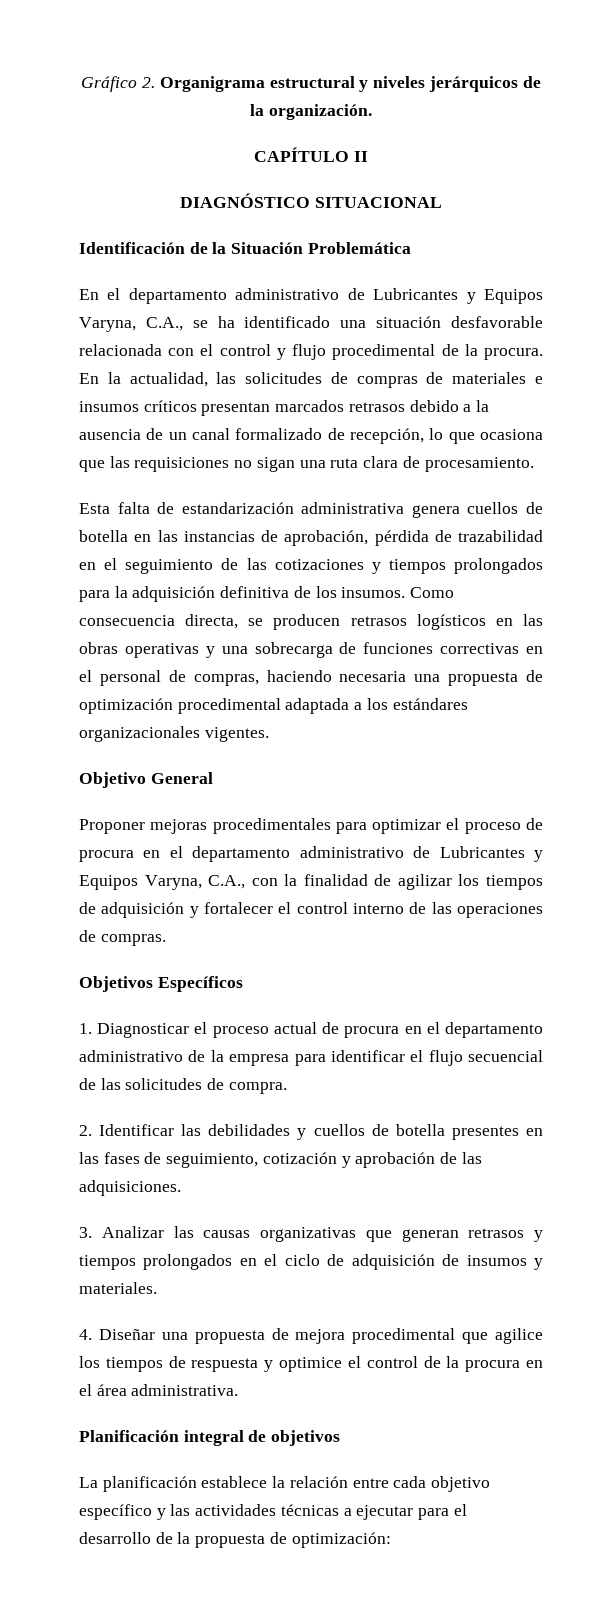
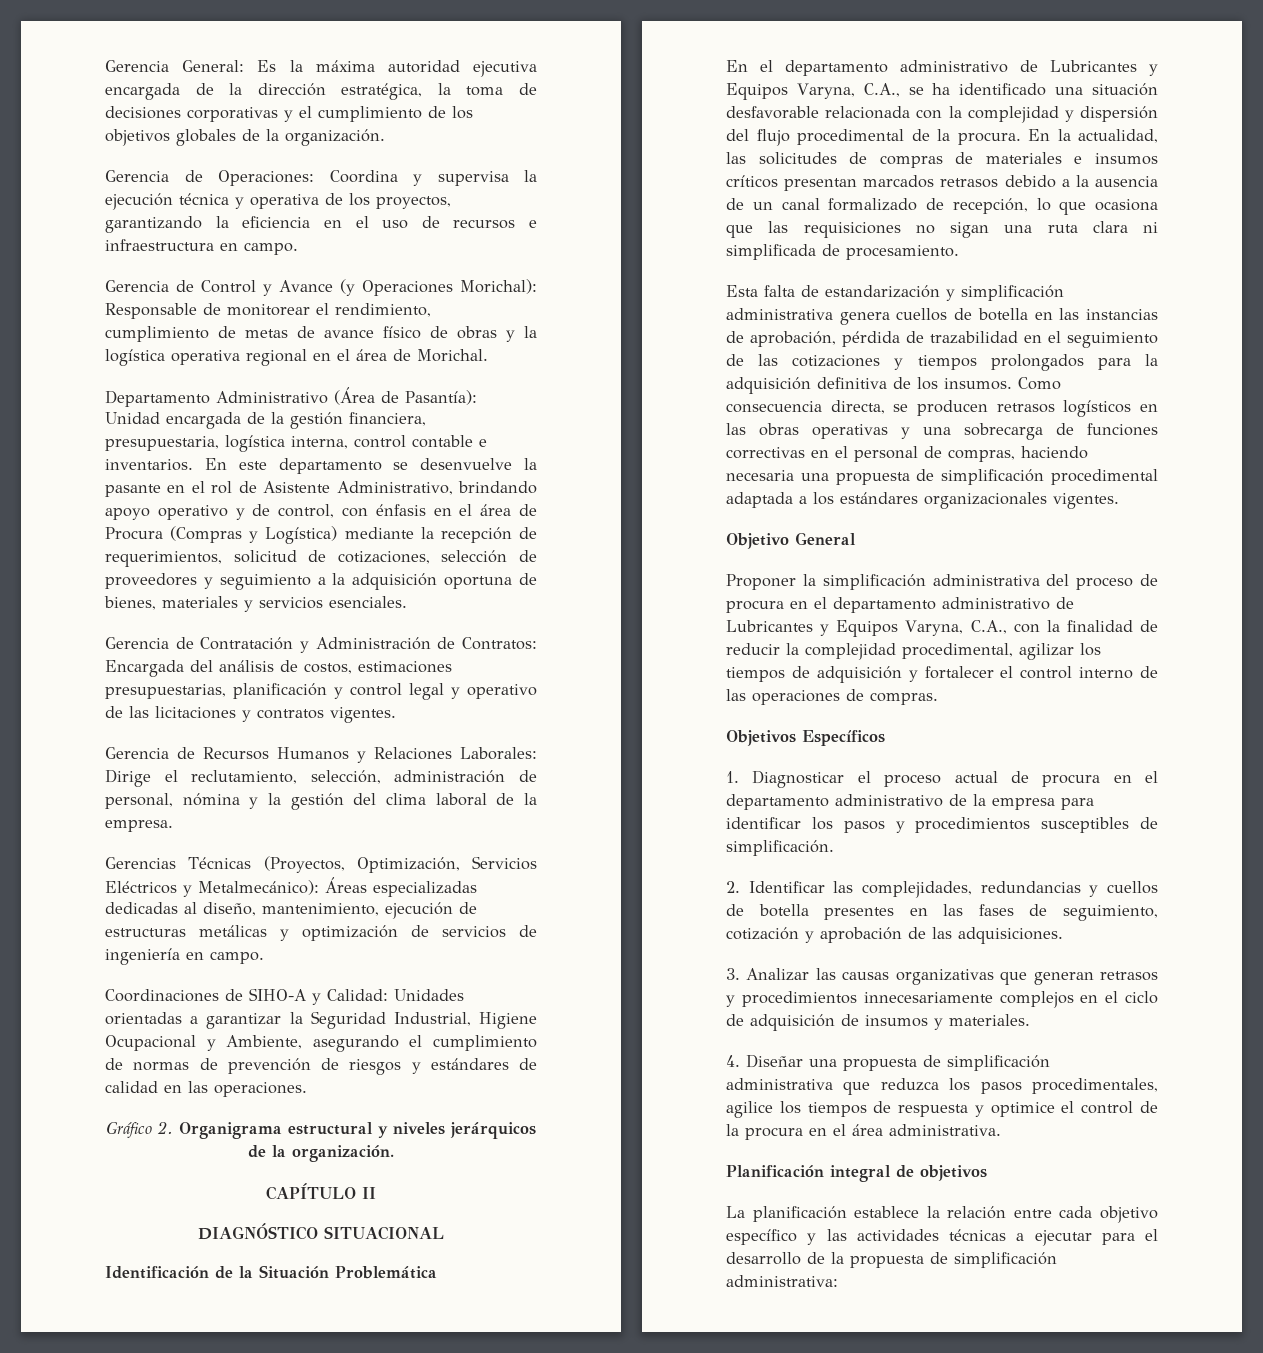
+ Gerencia General: Es la máxima autoridad ejecutiva encargada de la dirección estratégica, la toma de decisiones corporativas y el cumplimiento de los objetivos globales de la organización.
+ Gerencia de Operaciones: Coordina y supervisa la ejecución técnica y operativa de los proyectos, garantizando la eficiencia en el uso de recursos e infraestructura en campo.
+ Gerencia de Control y Avance (y Operaciones Morichal): Responsable de monitorear el rendimiento, cumplimiento de metas de avance físico de obras y la logística operativa regional en el área de Morichal.
+ Departamento Administrativo (Área de Pasantía): Unidad encargada de la gestión financiera, presupuestaria, logística interna, control contable e inventarios. En este departamento se desenvuelve la pasante en el rol de Asistente Administrativo, brindando apoyo operativo y de control, con énfasis en el área de Procura (Compras y Logística) mediante la recepción de requerimientos, solicitud de cotizaciones, selección de proveedores y seguimiento a la adquisición oportuna de bienes, materiales y servicios esenciales.
+ Gerencia de Contratación y Administración de Contratos: Encargada del análisis de costos, estimaciones presupuestarias, planificación y control legal y operativo de las licitaciones y contratos vigentes.
+ Gerencia de Recursos Humanos y Relaciones Laborales: Dirige el reclutamiento, selección, administración de personal, nómina y la gestión del clima laboral de la empresa.
+ Gerencias Técnicas (Proyectos, Optimización, Servicios Eléctricos y Metalmecánico): Áreas especializadas dedicadas al diseño, mantenimiento, ejecución de estructuras metálicas y optimización de servicios de ingeniería en campo.
+ Coordinaciones de SIHO-A y Calidad: Unidades orientadas a garantizar la Seguridad Industrial, Higiene Ocupacional y Ambiente, asegurando el cumplimiento de normas de prevención de riesgos y estándares de calidad en las operaciones.
- En el departamento administrativo de Lubricantes y Equipos Varyna, C.A., se ha identificado una situación desfavorable relacionada con el control y flujo procedimental de la procura.
+ En el departamento administrativo de Lubricantes y Equipos Varyna, C.A., se ha identificado una situación desfavorable relacionada con la complejidad y dispersión del flujo procedimental de la procura.
- En la actualidad, las solicitudes de compras de materiales e insumos críticos presentan marcados retrasos debido a la ausencia de un canal formalizado de recepción, lo que ocasiona que las requisiciones no sigan una ruta clara de procesamiento.
+ En la actualidad, las solicitudes de compras de materiales e insumos críticos presentan marcados retrasos debido a la ausencia de un canal formalizado de recepción, lo que ocasiona que las requisiciones no sigan una ruta clara ni simplificada de procesamiento.
- Esta falta de estandarización administrativa genera cuellos de botella en las instancias de aprobación, pérdida de trazabilidad en el seguimiento de las cotizaciones y tiempos prolongados para la adquisición definitiva de los insumos.
+ Esta falta de estandarización y simplificación administrativa genera cuellos de botella en las instancias de aprobación, pérdida de trazabilidad en el seguimiento de las cotizaciones y tiempos prolongados para la adquisición definitiva de los insumos.
- Como consecuencia directa, se producen retrasos logísticos en las obras operativas y una sobrecarga de funciones correctivas en el personal de compras, haciendo necesaria una propuesta de optimización procedimental adaptada a los estándares organizacionales vigentes.
+ Como consecuencia directa, se producen retrasos logísticos en las obras operativas y una sobrecarga de funciones correctivas en el personal de compras, haciendo necesaria una propuesta de simplificación procedimental adaptada a los estándares organizacionales vigentes.
- Proponer mejoras procedimentales para optimizar el proceso de procura en el departamento administrativo de Lubricantes y Equipos Varyna, C.A., con la finalidad de agilizar los tiempos de adquisición y fortalecer el control interno de las operaciones de compras.
+ Proponer la simplificación administrativa del proceso de procura en el departamento administrativo de Lubricantes y Equipos Varyna, C.A., con la finalidad de reducir la complejidad procedimental, agilizar los tiempos de adquisición y fortalecer el control interno de las operaciones de compras.
- 1. Diagnosticar el proceso actual de procura en el departamento administrativo de la empresa para identificar el flujo secuencial de las solicitudes de compra.
+ 1. Diagnosticar el proceso actual de procura en el departamento administrativo de la empresa para identificar los pasos y procedimientos susceptibles de simplificación.
- 2. Identificar las debilidades y cuellos de botella presentes en las fases de seguimiento, cotización y aprobación de las adquisiciones.
+ 2. Identificar las complejidades, redundancias y cuellos de botella presentes en las fases de seguimiento, cotización y aprobación de las adquisiciones.
- 3. Analizar las causas organizativas que generan retrasos y tiempos prolongados en el ciclo de adquisición de insumos y materiales.
+ 3. Analizar las causas organizativas que generan retrasos y procedimientos innecesariamente complejos en el ciclo de adquisición de insumos y materiales.
- 4. Diseñar una propuesta de mejora procedimental que agilice los tiempos de respuesta y optimice el control de la procura en el área administrativa.
+ 4. Diseñar una propuesta de simplificación administrativa que reduzca los pasos procedimentales, agilice los tiempos de respuesta y optimice el control de la procura en el área administrativa.
- La planificación establece la relación entre cada objetivo específico y las actividades técnicas a ejecutar para el desarrollo de la propuesta de optimización:
+ La planificación establece la relación entre cada objetivo específico y las actividades técnicas a ejecutar para el desarrollo de la propuesta de simplificación administrativa:

